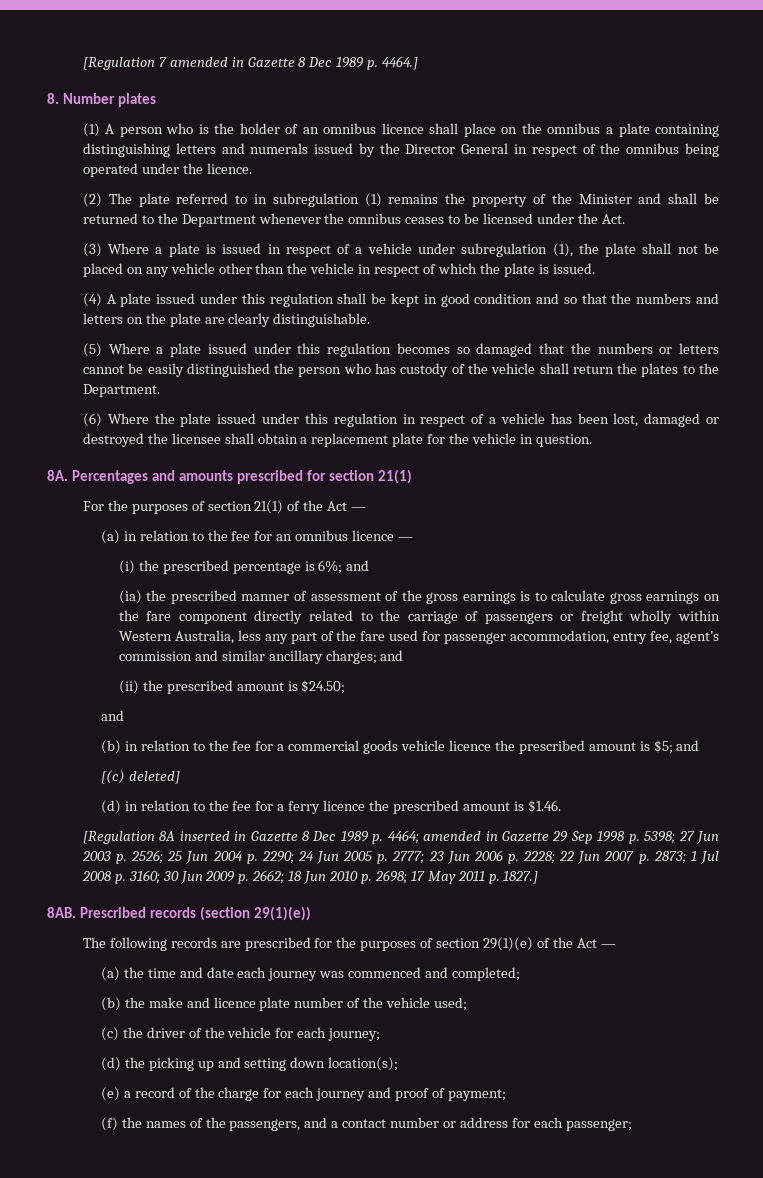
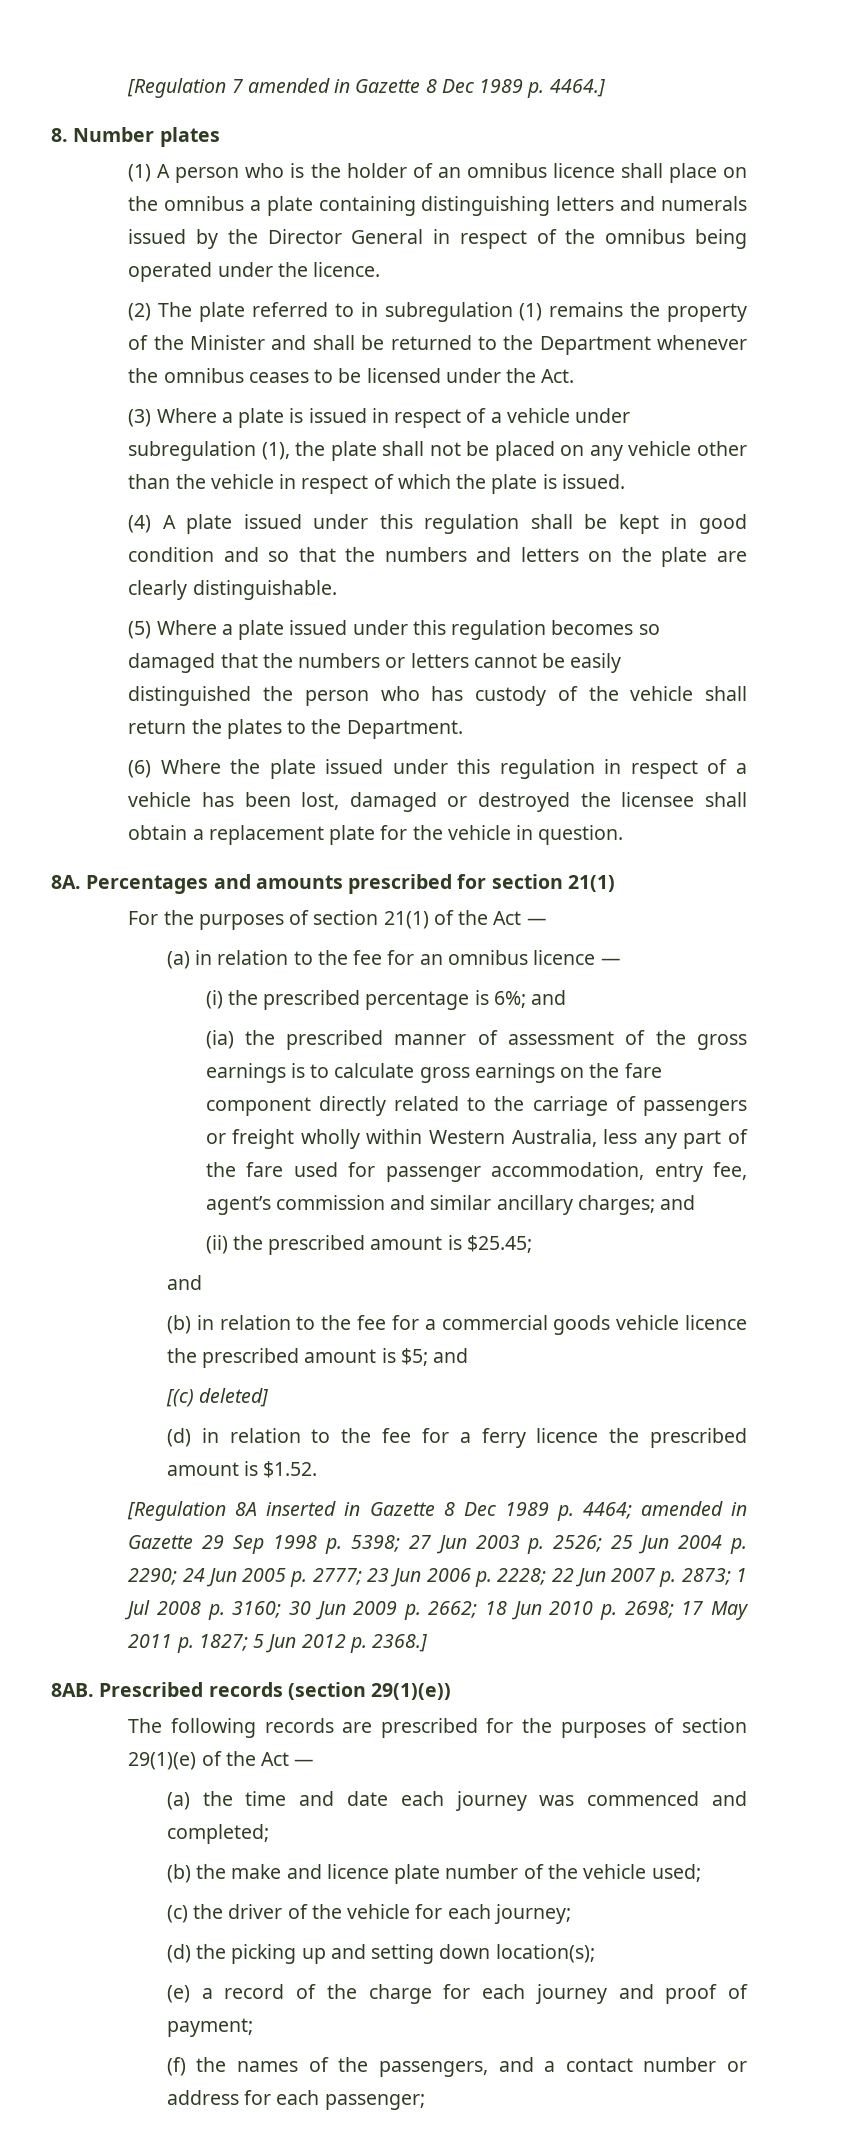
- (ii) the prescribed amount is $24.50;
+ (ii) the prescribed amount is $25.45;
- (d) in relation to the fee for a ferry licence the prescribed amount is $1.46.
+ (d) in relation to the fee for a ferry licence the prescribed amount is $1.52.
- 17 May 2011 p. 1827.]
+ 17 May 2011 p. 1827; 5 Jun 2012 p. 2368.]

